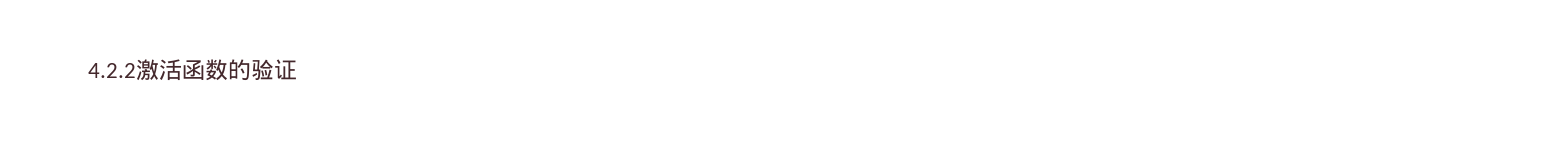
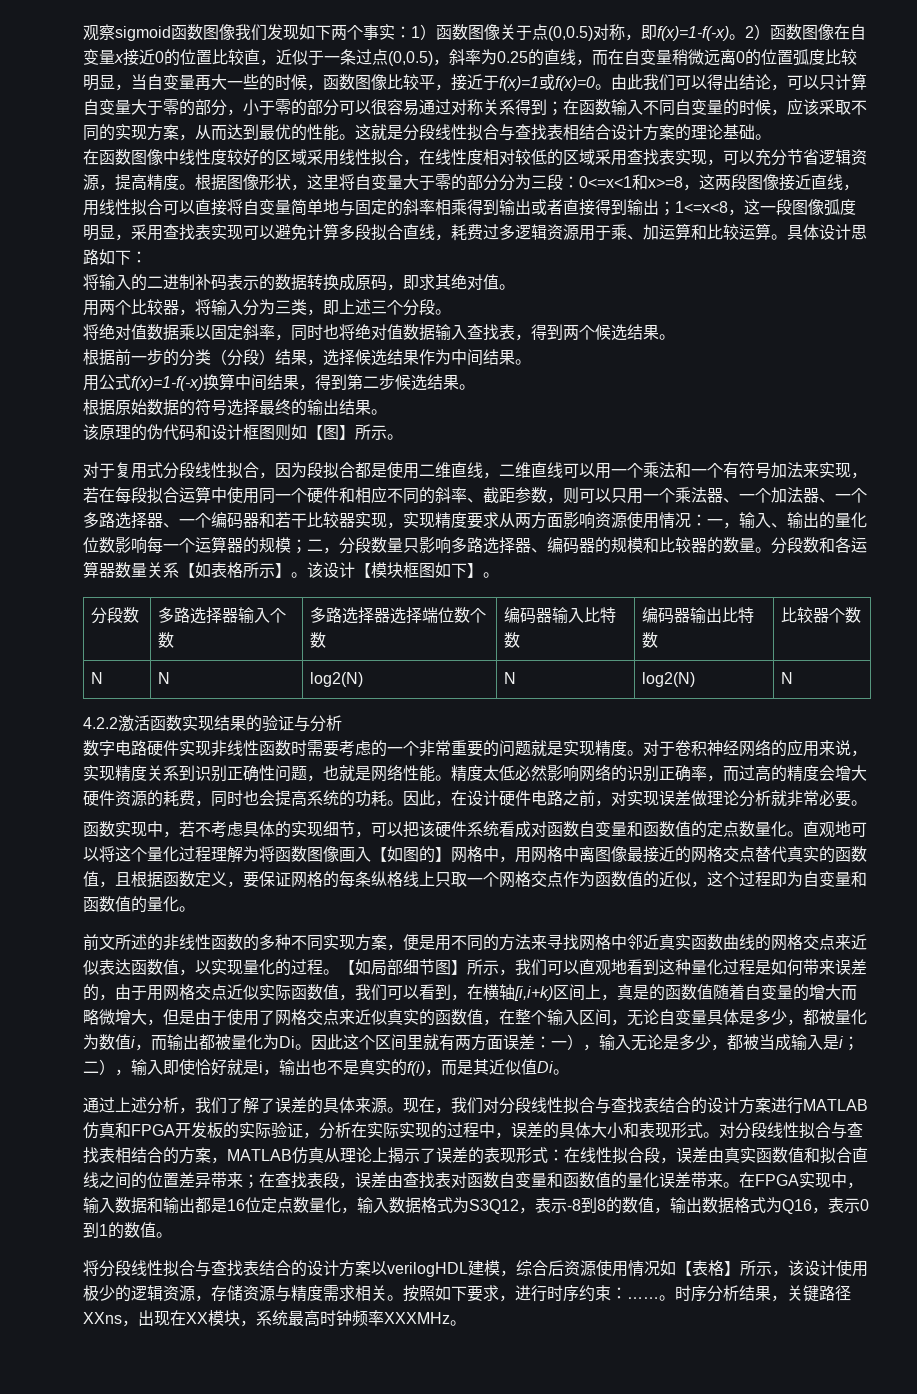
- 4.2.2激活函数的验证
+ 观察sigmoid函数图像我们发现如下两个事实：1）函数图像关于点(0,0.5)对称，即f(x)=1-f(-x)。2）函数图像在自变量x接近0的位置比较直，近似于一条过点(0,0.5)，斜率为0.25的直线，而在自变量稍微远离0的位置弧度比较明显，当自变量再大一些的时候，函数图像比较平，接近于f(x)=1或f(x)=0。由此我们可以得出结论，可以只计算自变量大于零的部分，小于零的部分可以很容易通过对称关系得到；在函数输入不同自变量的时候，应该采取不同的实现方案，从而达到最优的性能。这就是分段线性拟合与查找表相结合设计方案的理论基础。
+ 在函数图像中线性度较好的区域采用线性拟合，在线性度相对较低的区域采用查找表实现，可以充分节省逻辑资源，提高精度。根据图像形状，这里将自变量大于零的部分分为三段：0<=x<1和x>=8，这两段图像接近直线，用线性拟合可以直接将自变量简单地与固定的斜率相乘得到输出或者直接得到输出；1<=x<8，这一段图像弧度明显，采用查找表实现可以避免计算多段拟合直线，耗费过多逻辑资源用于乘、加运算和比较运算。具体设计思路如下：
+ 将输入的二进制补码表示的数据转换成原码，即求其绝对值。
+ 用两个比较器，将输入分为三类，即上述三个分段。
+ 将绝对值数据乘以固定斜率，同时也将绝对值数据输入查找表，得到两个候选结果。
+ 根据前一步的分类（分段）结果，选择候选结果作为中间结果。
+ 用公式f(x)=1-f(-x)换算中间结果，得到第二步候选结果。
+ 根据原始数据的符号选择最终的输出结果。
+ 该原理的伪代码和设计框图则如【图】所示。
+ 对于复用式分段线性拟合，因为段拟合都是使用二维直线，二维直线可以用一个乘法和一个有符号加法来实现，若在每段拟合运算中使用同一个硬件和相应不同的斜率、截距参数，则可以只用一个乘法器、一个加法器、一个多路选择器、一个编码器和若干比较器实现，实现精度要求从两方面影响资源使用情况：一，输入、输出的量化位数影响每一个运算器的规模；二，分段数量只影响多路选择器、编码器的规模和比较器的数量。分段数和各运算器数量关系【如表格所示】。该设计【模块框图如下】。
+ 分段数 | 多路选择器输入个数 | 多路选择器选择端位数个数 | 编码器输入比特数 | 编码器输出比特数 | 比较器个数
+ N | N | log2(N) | N | log2(N) | N
+ 4.2.2激活函数实现结果的验证与分析
+ 数字电路硬件实现非线性函数时需要考虑的一个非常重要的问题就是实现精度。对于卷积神经网络的应用来说，实现精度关系到识别正确性问题，也就是网络性能。精度太低必然影响网络的识别正确率，而过高的精度会增大硬件资源的耗费，同时也会提高系统的功耗。因此，在设计硬件电路之前，对实现误差做理论分析就非常必要。
+ 函数实现中，若不考虑具体的实现细节，可以把该硬件系统看成对函数自变量和函数值的定点数量化。直观地可以将这个量化过程理解为将函数图像画入【如图的】网格中，用网格中离图像最接近的网格交点替代真实的函数值，且根据函数定义，要保证网格的每条纵格线上只取一个网格交点作为函数值的近似，这个过程即为自变量和函数值的量化。
+ 前文所述的非线性函数的多种不同实现方案，便是用不同的方法来寻找网格中邻近真实函数曲线的网格交点来近似表达函数值，以实现量化的过程。【如局部细节图】所示，我们可以直观地看到这种量化过程是如何带来误差的，由于用网格交点近似实际函数值，我们可以看到，在横轴[i,i+k)区间上，真是的函数值随着自变量的增大而略微增大，但是由于使用了网格交点来近似真实的函数值，在整个输入区间，无论自变量具体是多少，都被量化为数值i，而输出都被量化为Di。因此这个区间里就有两方面误差：一），输入无论是多少，都被当成输入是i；二），输入即使恰好就是i，输出也不是真实的f(i)，而是其近似值Di。
+ 通过上述分析，我们了解了误差的具体来源。现在，我们对分段线性拟合与查找表结合的设计方案进行MATLAB仿真和FPGA开发板的实际验证，分析在实际实现的过程中，误差的具体大小和表现形式。对分段线性拟合与查找表相结合的方案，MATLAB仿真从理论上揭示了误差的表现形式：在线性拟合段，误差由真实函数值和拟合直线之间的位置差异带来；在查找表段，误差由查找表对函数自变量和函数值的量化误差带来。在FPGA实现中，输入数据和输出都是16位定点数量化，输入数据格式为S3Q12，表示-8到8的数值，输出数据格式为Q16，表示0到1的数值。
+ 将分段线性拟合与查找表结合的设计方案以verilogHDL建模，综合后资源使用情况如【表格】所示，该设计使用极少的逻辑资源，存储资源与精度需求相关。按照如下要求，进行时序约束：……。时序分析结果，关键路径XXns，出现在XX模块，系统最高时钟频率XXXMHz。

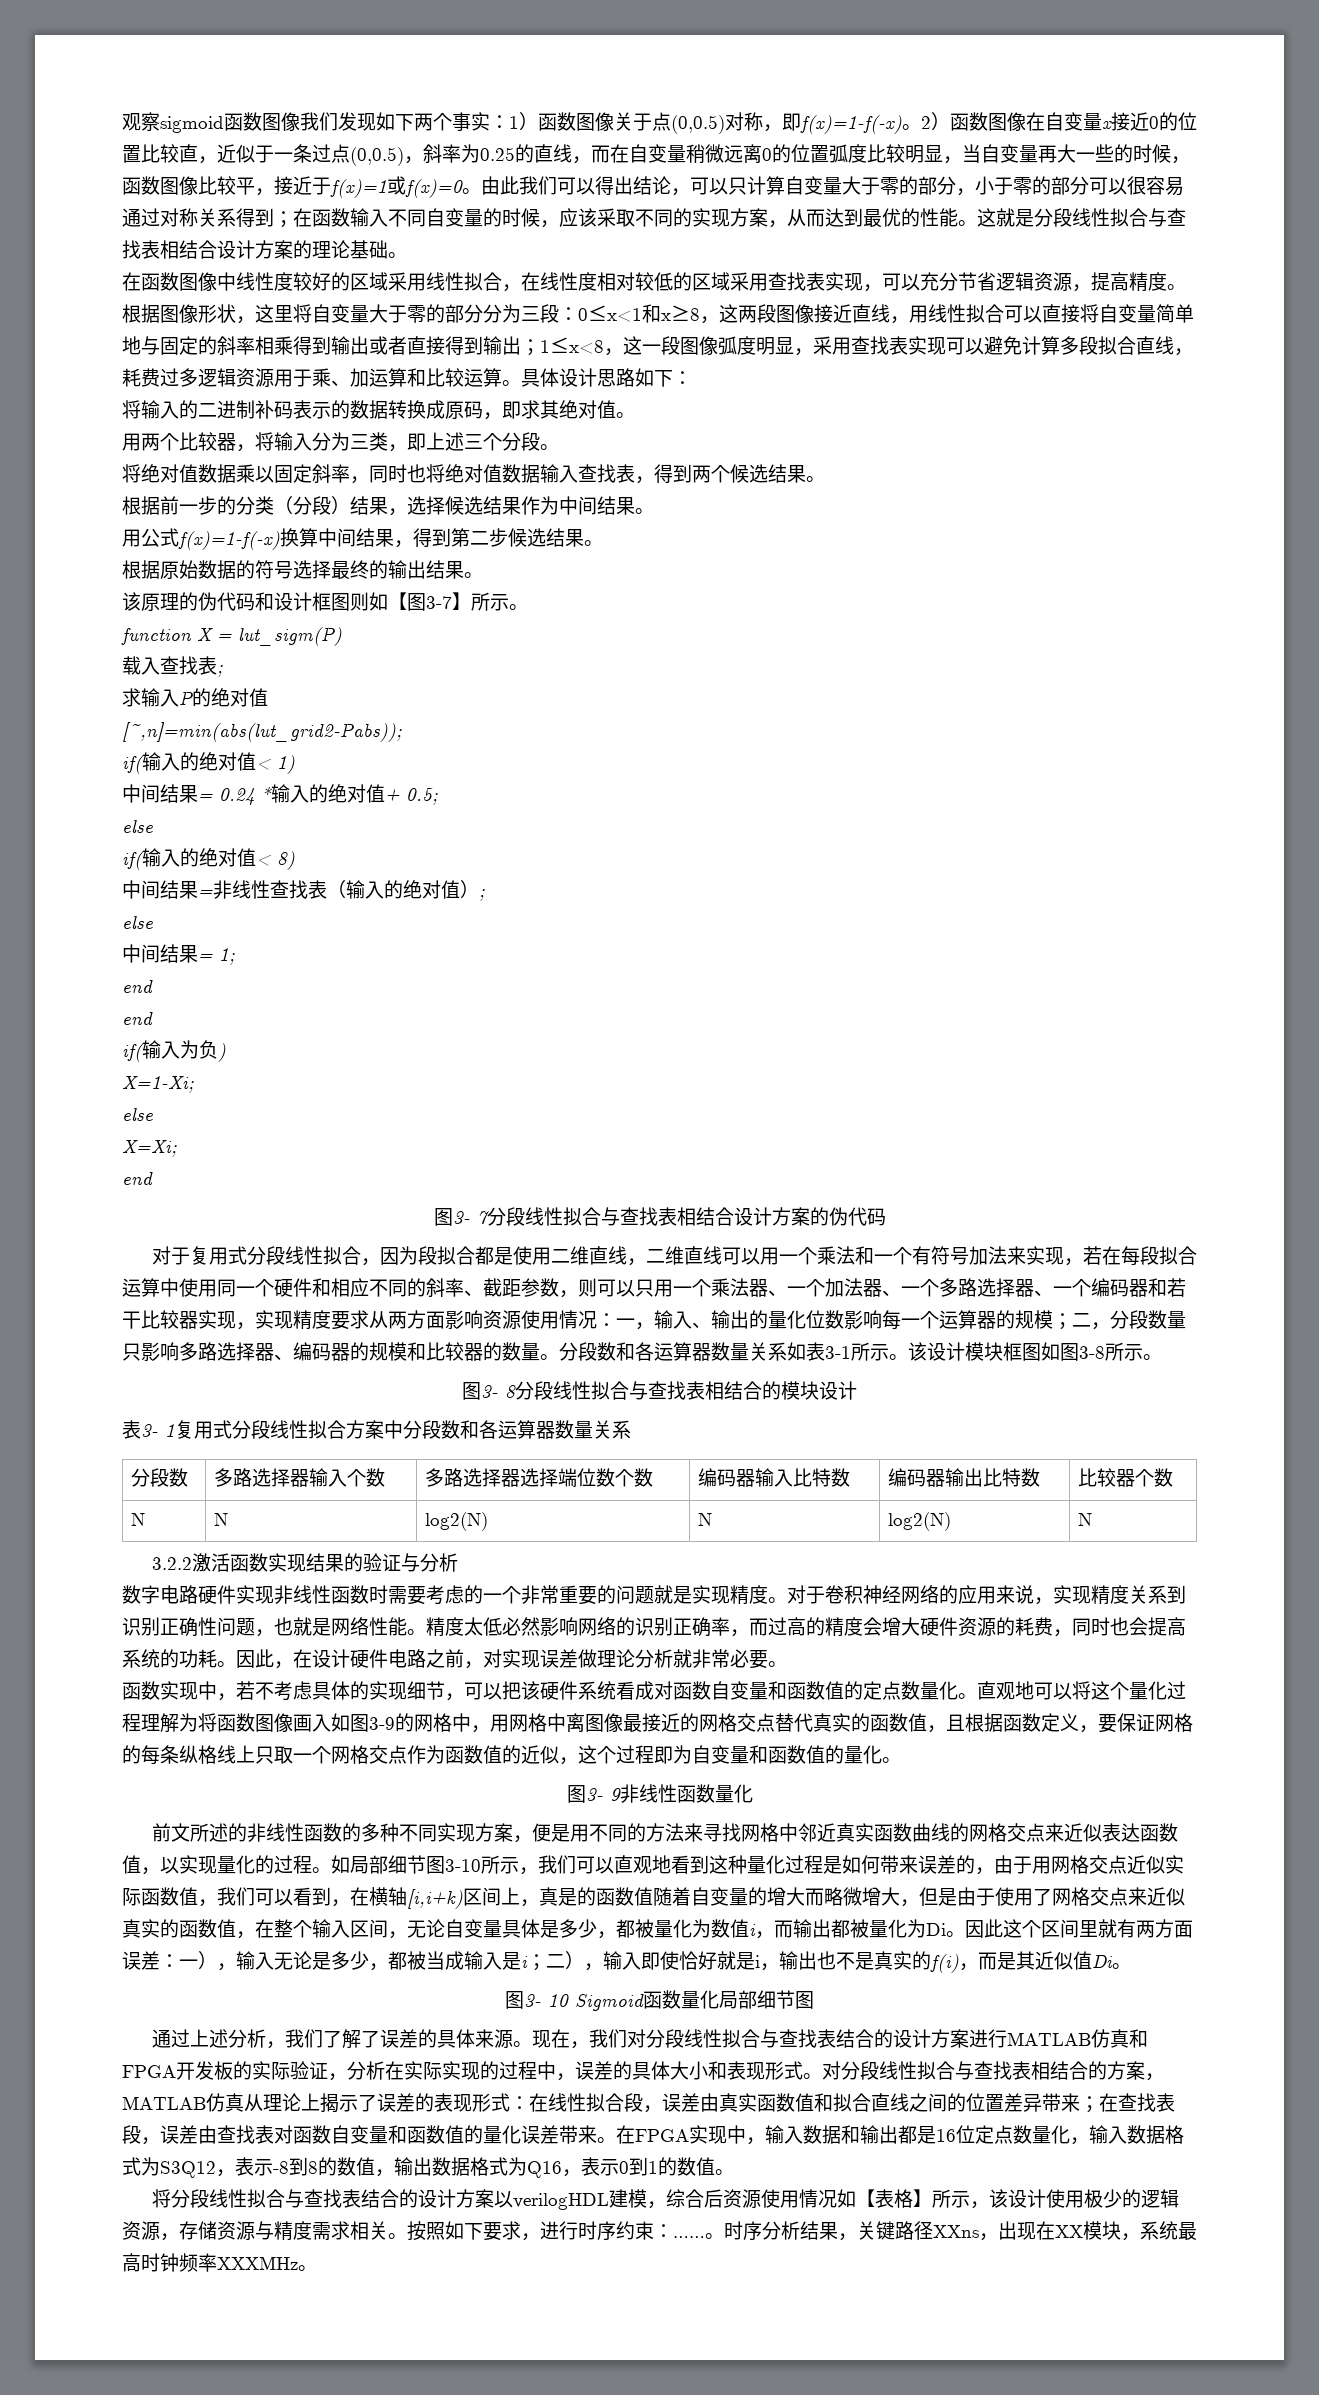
- 0<=x<1和x>=8，这两段图像接近直线，用线性拟合可以直接将自变量简单地与固定的斜率相乘得到输出或者直接得到输出；
+ 0≤x<1和x≥8，这两段图像接近直线，用线性拟合可以直接将自变量简单地与固定的斜率相乘得到输出或者直接得到输出；
- 1<=x<8，这一段图像弧度明显，采用查找表实现可以避免计算多段拟合直线，耗费过多逻辑资源用于乘、加运算和比较运算。
+ 1≤x<8，这一段图像弧度明显，采用查找表实现可以避免计算多段拟合直线，耗费过多逻辑资源用于乘、加运算和比较运算。
- 该原理的伪代码和设计框图则如【图】所示。
+ 该原理的伪代码和设计框图则如【图3-7】所示。
+ function X = lut_sigm(P)
+ 载入查找表;
+ 求输入P的绝对值
+ [~,n]=min(abs(lut_grid2-Pabs));
+ if(输入的绝对值< 1)
+ 中间结果= 0.24 *输入的绝对值+ 0.5;
+ else
+ if(输入的绝对值< 8)
+ 中间结果=非线性查找表（输入的绝对值）;
+ else
+ 中间结果= 1;
+ end
+ end
+ if(输入为负)
+ X=1-Xi;
+ else
+ X=Xi;
+ end
+ 图3- 7分段线性拟合与查找表相结合设计方案的伪代码
- 分段数和各运算器数量关系【如表格所示】。
+ 分段数和各运算器数量关系如表3-1所示。
- 该设计【模块框图如下】。
+ 该设计模块框图如图3-8所示。
+ 图3- 8分段线性拟合与查找表相结合的模块设计
+ 表3- 1复用式分段线性拟合方案中分段数和各运算器数量关系
- 4.2.2激活函数实现结果的验证与分析
+ 3.2.2激活函数实现结果的验证与分析
- 直观地可以将这个量化过程理解为将函数图像画入【如图的】网格中，用网格中离图像最接近的网格交点替代真实的函数值，且根据函数定义，要保证网格的每条纵格线上只取一个网格交点作为函数值的近似，这个过程即为自变量和函数值的量化。
+ 直观地可以将这个量化过程理解为将函数图像画入如图3-9的网格中，用网格中离图像最接近的网格交点替代真实的函数值，且根据函数定义，要保证网格的每条纵格线上只取一个网格交点作为函数值的近似，这个过程即为自变量和函数值的量化。
+ 图3- 9非线性函数量化
- 【如局部细节图】所示，我们可以直观地看到这种量化过程是如何带来误差的，由于用网格交点近似实际函数值，我们可以看到，在横轴[i,i+k)区间上，真是的函数值随着自变量的增大而略微增大，但是由于使用了网格交点来近似真实的函数值，在整个输入区间，无论自变量具体是多少，都被量化为数值i，而输出都被量化为Di。
+ 如局部细节图3-10所示，我们可以直观地看到这种量化过程是如何带来误差的，由于用网格交点近似实际函数值，我们可以看到，在横轴[i,i+k)区间上，真是的函数值随着自变量的增大而略微增大，但是由于使用了网格交点来近似真实的函数值，在整个输入区间，无论自变量具体是多少，都被量化为数值i，而输出都被量化为Di。
+ 图3- 10 Sigmoid函数量化局部细节图

